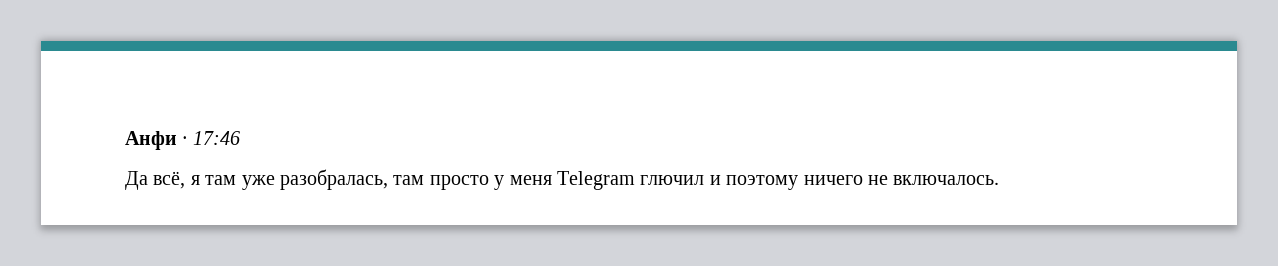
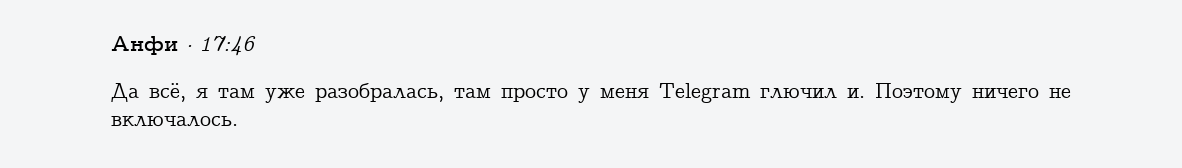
- Да всё, я там уже разобралась, там просто у меня Telegram глючил и поэтому ничего не включалось.
+ Да всё, я там уже разобралась, там просто у меня Telegram глючил и. Поэтому ничего не включалось.

